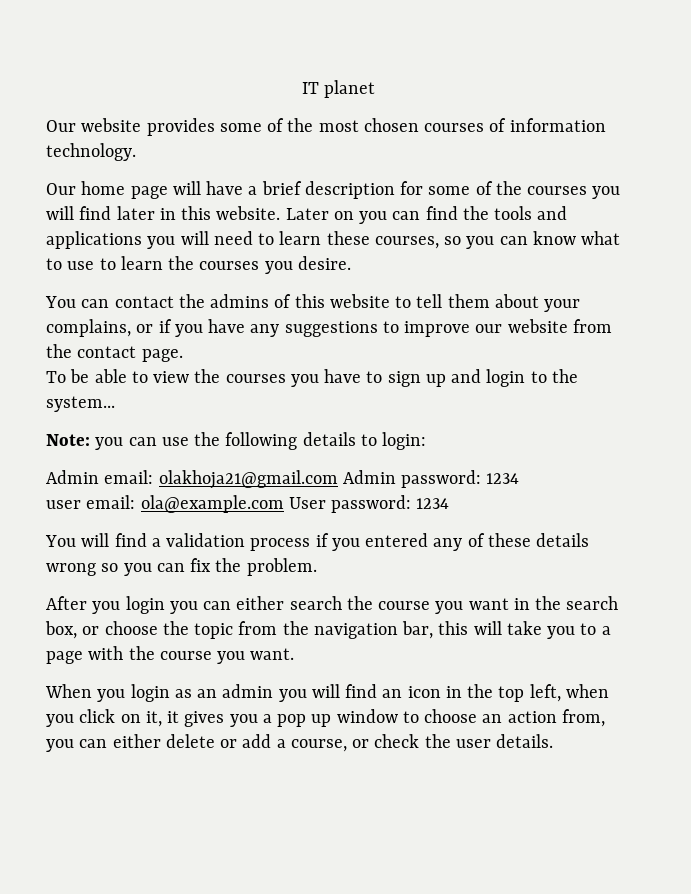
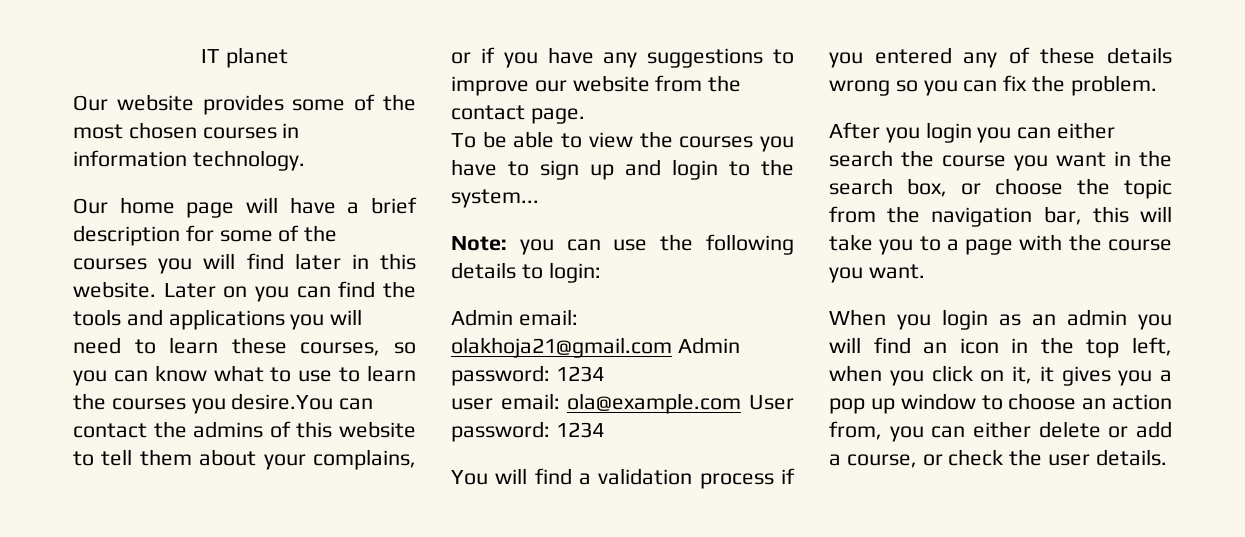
- Our website provides some of the most chosen courses of information technology.
+ Our website provides some of the most chosen courses in information technology.
- Later on you can find the tools and applications you will need to learn these courses, so you can know what to use to learn the courses you desire.
- You can contact the admins of this website to tell them about your complains, or if you have any suggestions to improve our website from the contact page.
+ Later on you can find the tools and applications you will need to learn these courses, so you can know what to use to learn the courses you desire.You can contact the admins of this website to tell them about your complains, or if you have any suggestions to improve our website from the contact page.

